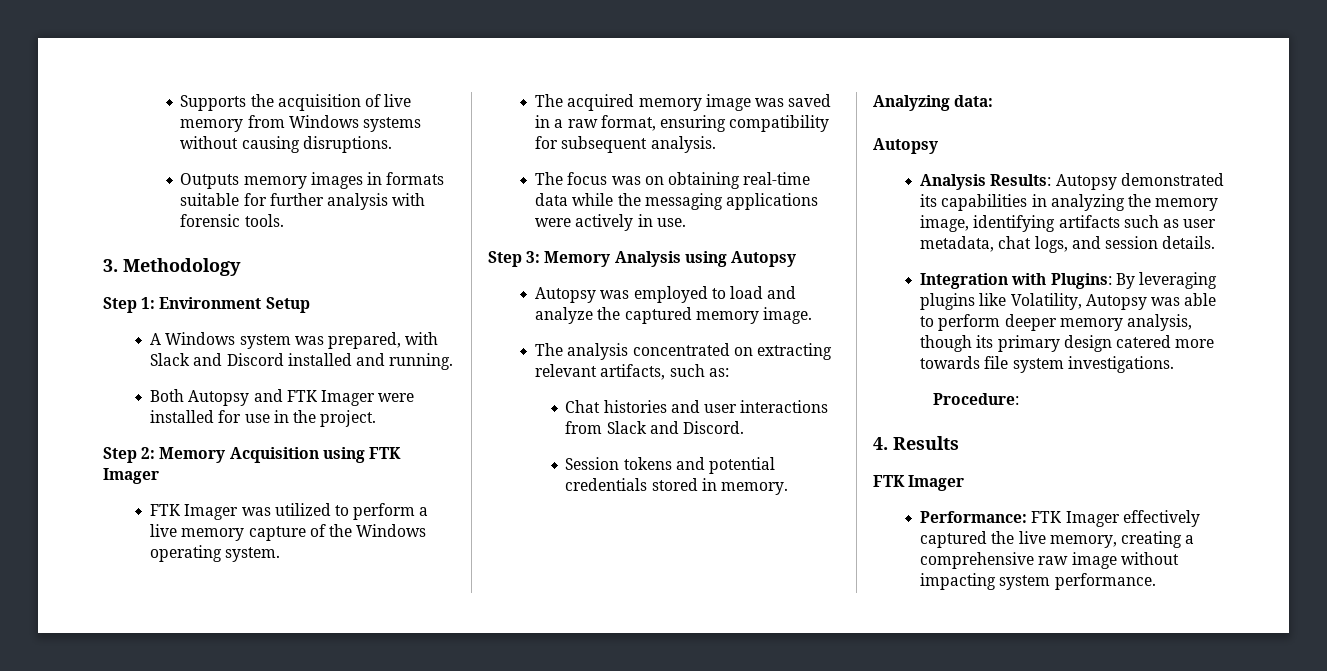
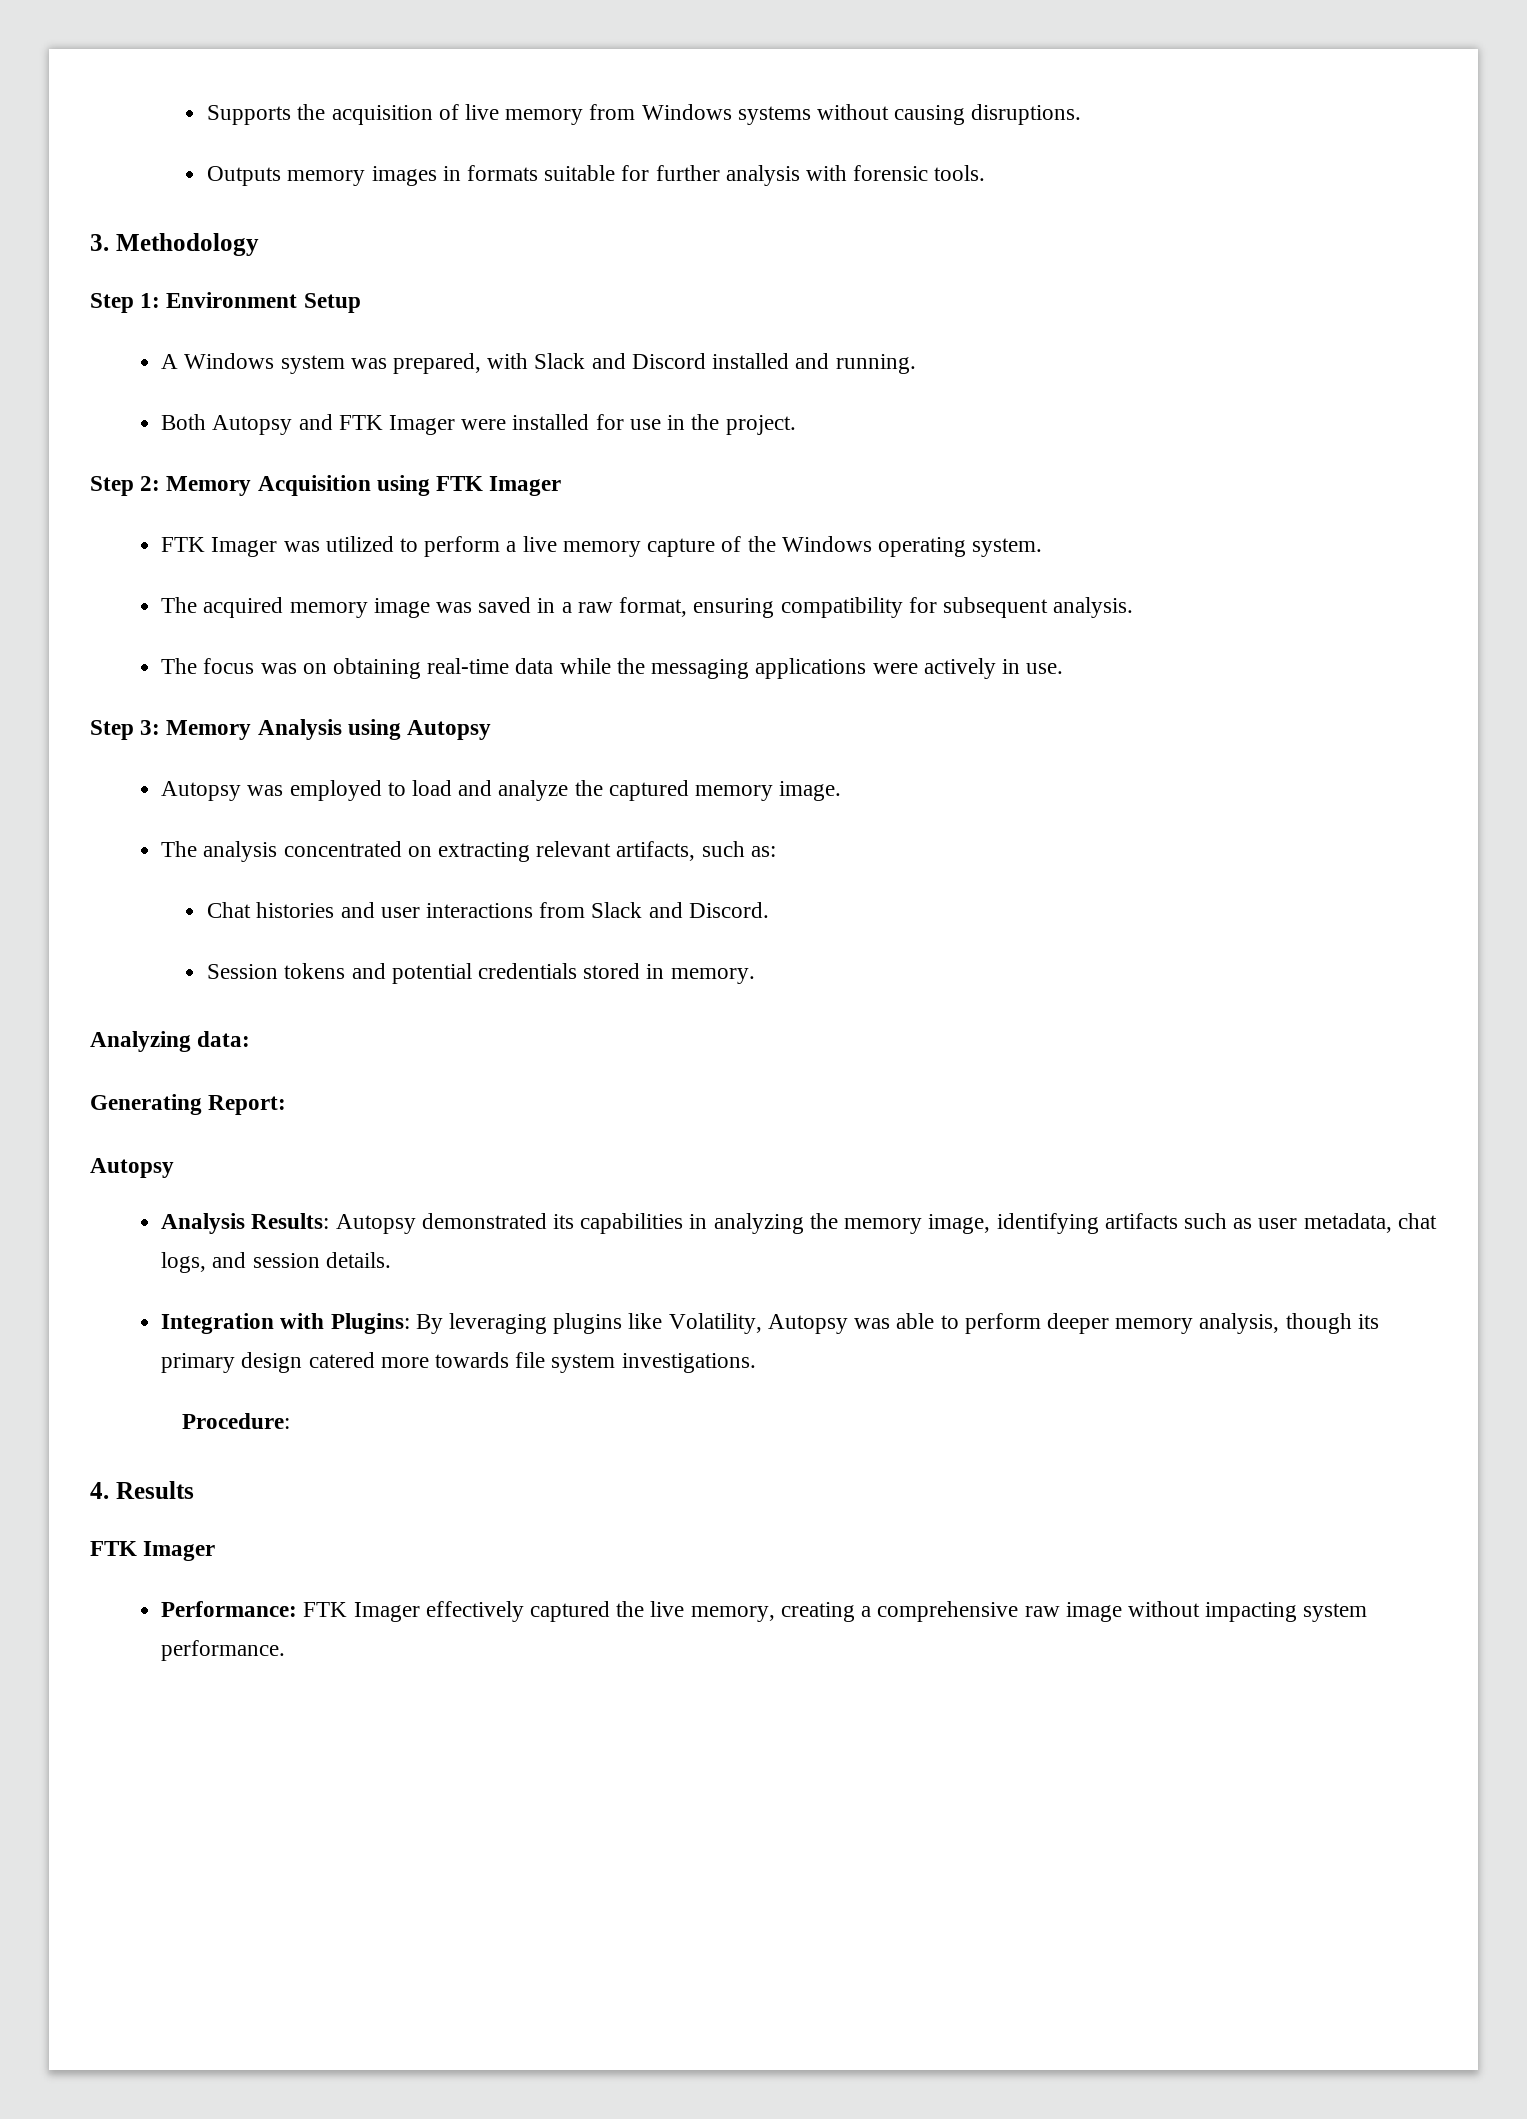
+ Generating Report:

